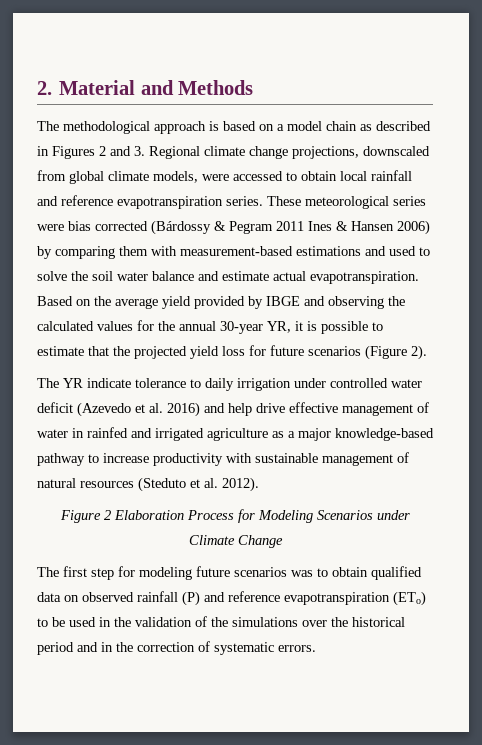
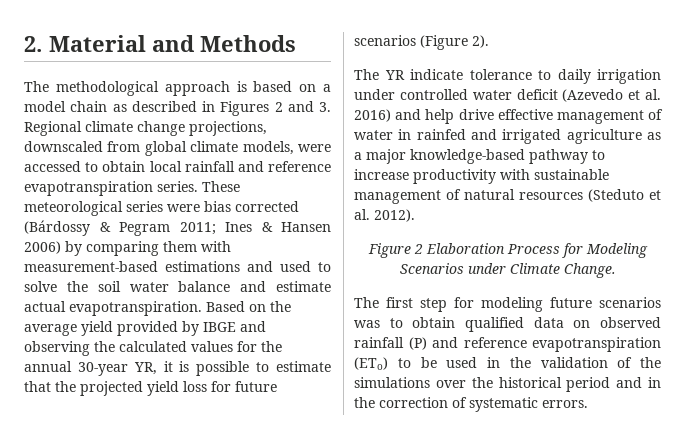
- These meteorological series were bias corrected (Bárdossy & Pegram 2011 Ines & Hansen 2006) by comparing them with measurement-based estimations and used to solve the soil water balance and estimate actual evapotranspiration.
+ These meteorological series were bias corrected (Bárdossy & Pegram 2011; Ines & Hansen 2006) by comparing them with measurement-based estimations and used to solve the soil water balance and estimate actual evapotranspiration.
- Figure 2 Elaboration Process for Modeling Scenarios under Climate Change
+ Figure 2 Elaboration Process for Modeling Scenarios under Climate Change.

